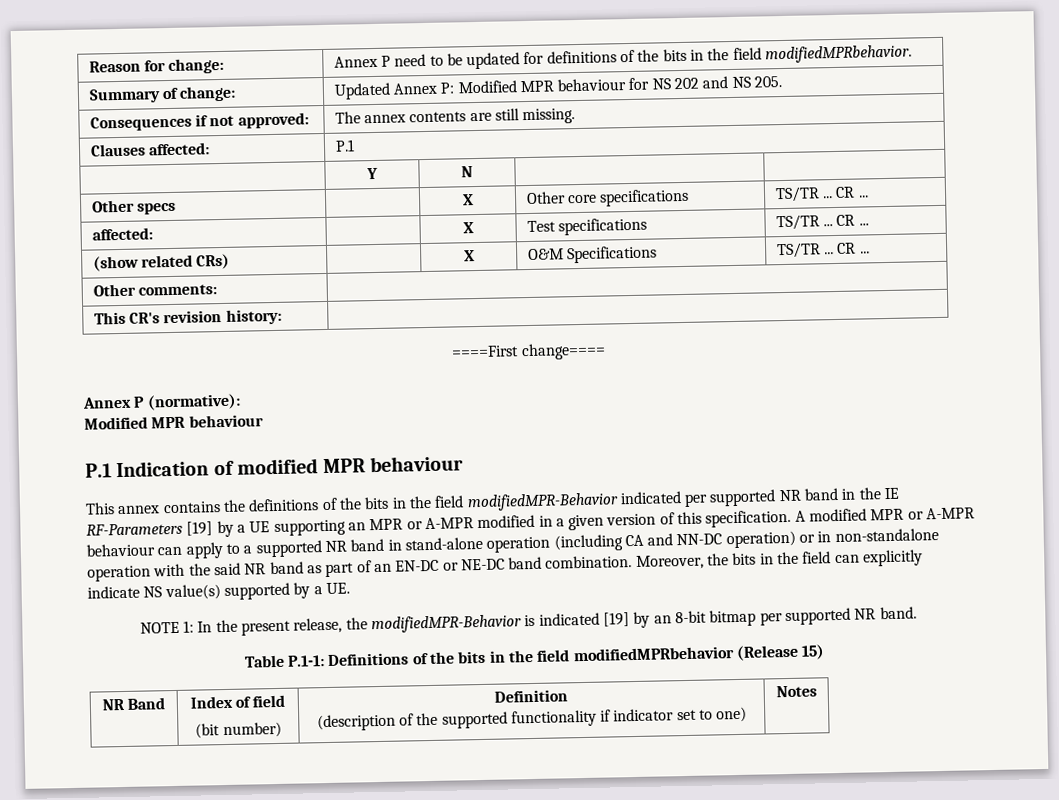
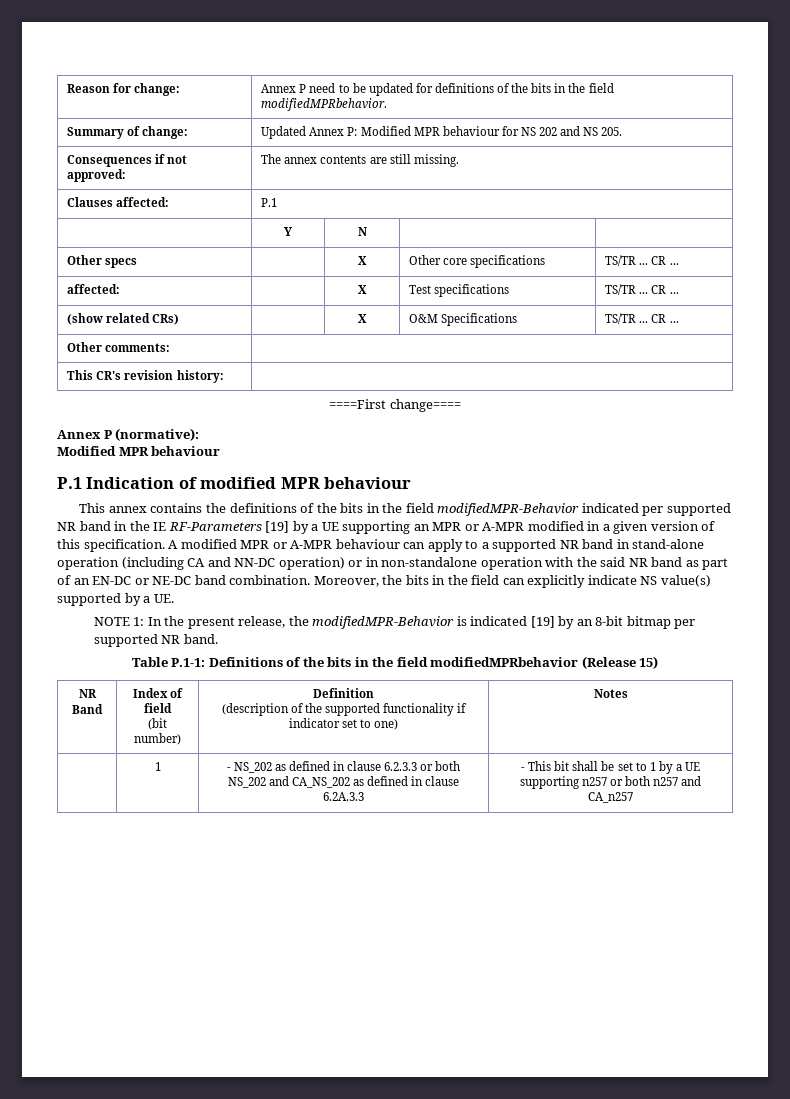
+ | 1 | - NS_202 as defined in clause 6.2.3.3 or both NS_202 and CA_NS_202 as defined in clause 6.2A.3.3 | - This bit shall be set to 1 by a UE supporting n257 or both n257 and CA_n257

